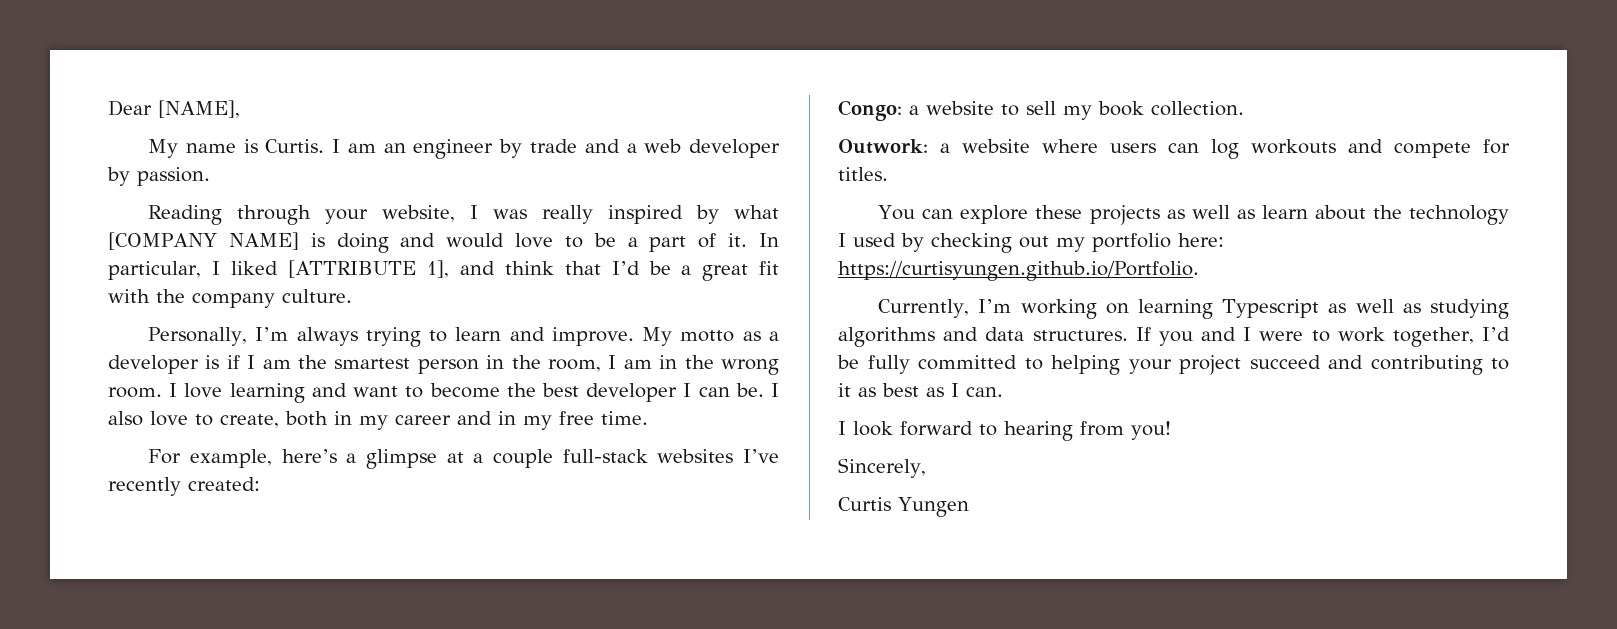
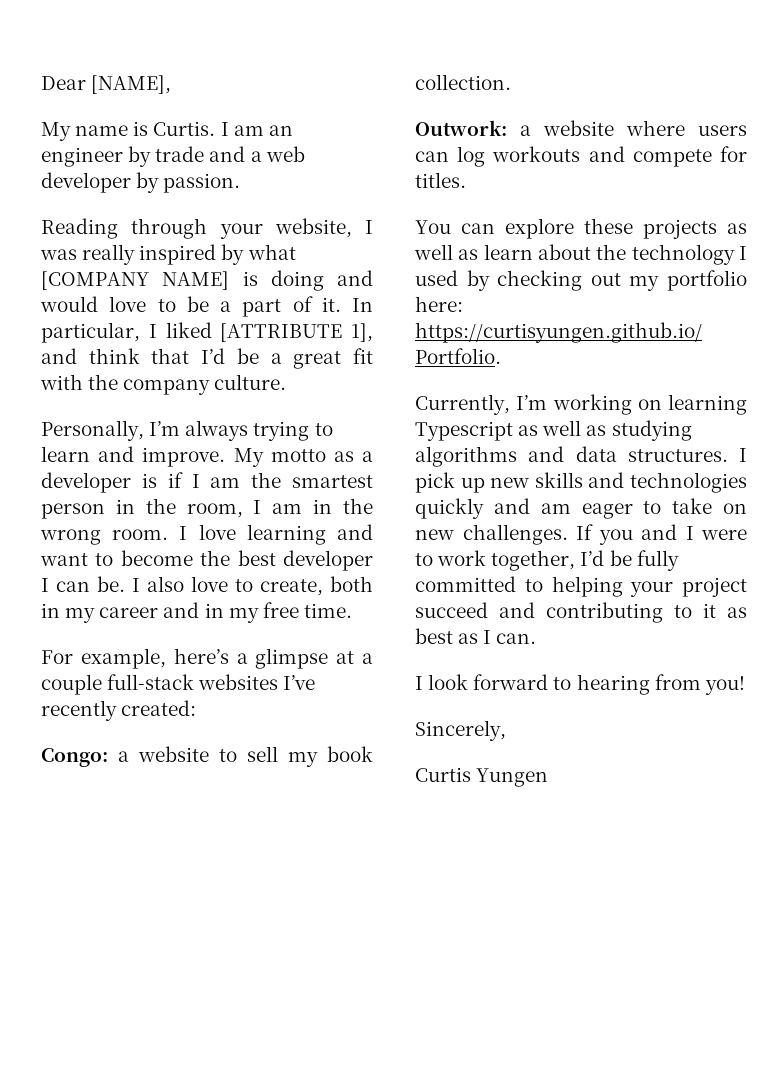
+ I pick up new skills and technologies quickly and am eager to take on new challenges.

